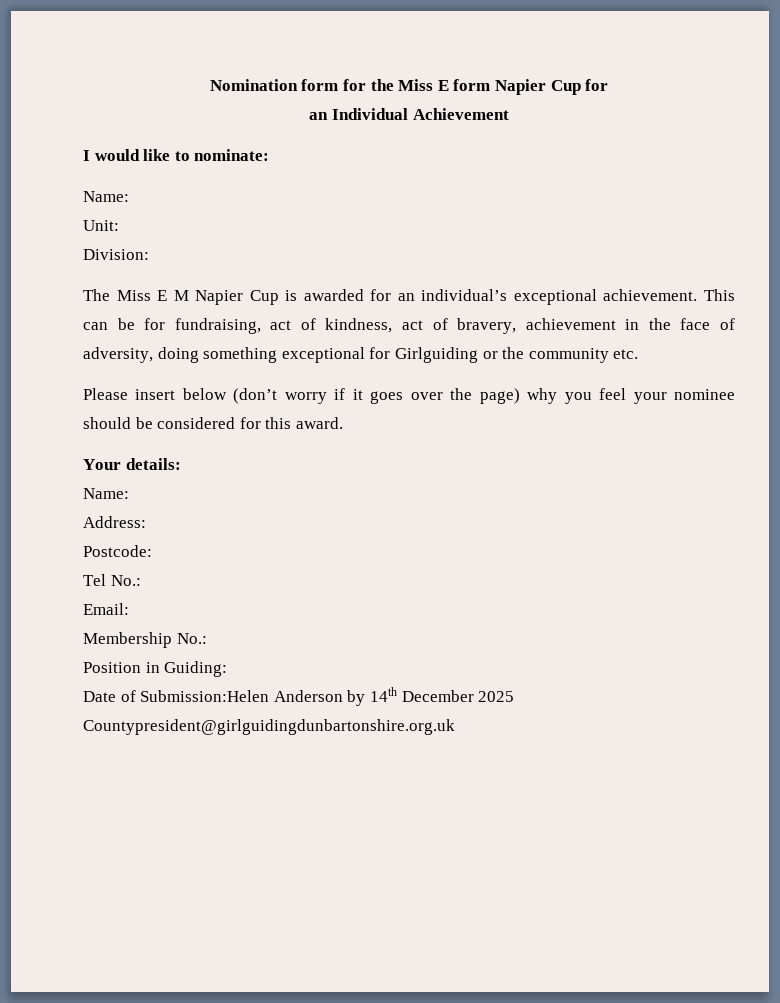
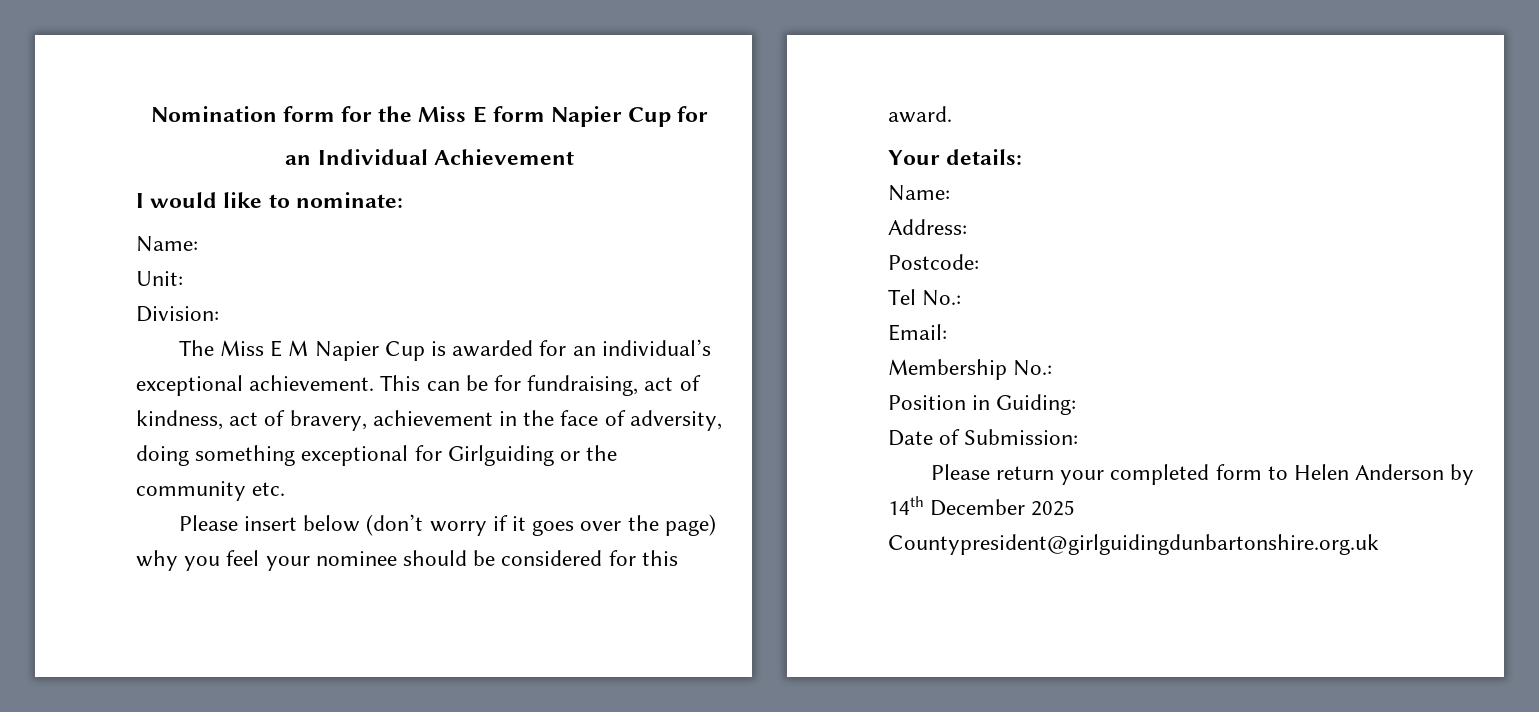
- Date of Submission:Helen Anderson by 14th December 2025 Countypresident@girlguidingdunbartonshire.org.uk
+ Date of Submission:
+ Please return your completed form to Helen Anderson by 14th December 2025 Countypresident@girlguidingdunbartonshire.org.uk

